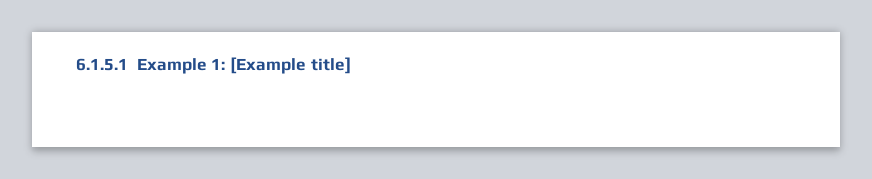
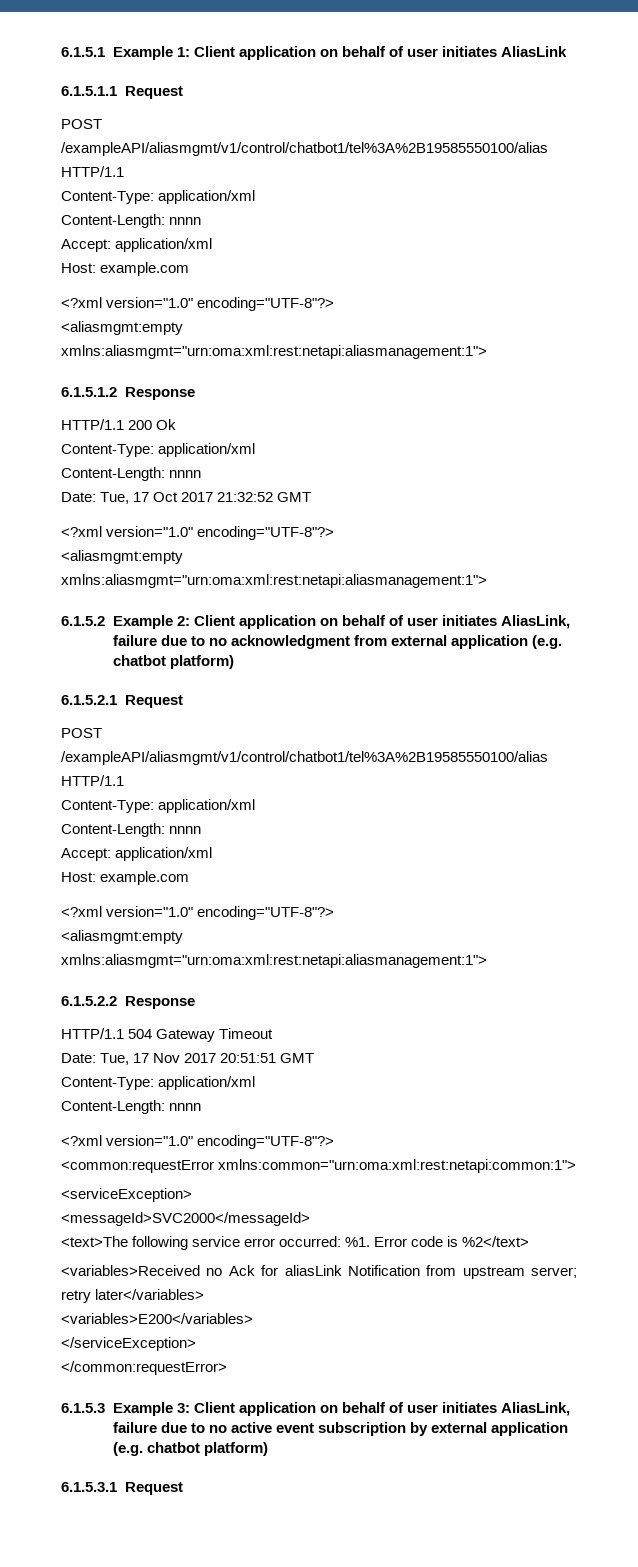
- 6.1.5.1 Example 1: [Example title]
+ 6.1.5.1 Example 1: Client application on behalf of user initiates AliasLink
+ 6.1.5.1.1 Request
+ POST /exampleAPI/aliasmgmt/v1/control/chatbot1/tel%3A%2B19585550100/alias HTTP/1.1
+ Content-Type: application/xml
+ Content-Length: nnnn
+ Accept: application/xml
+ Host: example.com
+ <?xml version="1.0" encoding="UTF-8"?>
+ <aliasmgmt:empty xmlns:aliasmgmt="urn:oma:xml:rest:netapi:aliasmanagement:1">
+ 6.1.5.1.2 Response
+ HTTP/1.1 200 Ok
+ Content-Type: application/xml
+ Content-Length: nnnn
+ Date: Tue, 17 Oct 2017 21:32:52 GMT
+ <?xml version="1.0" encoding="UTF-8"?>
+ <aliasmgmt:empty xmlns:aliasmgmt="urn:oma:xml:rest:netapi:aliasmanagement:1">
+ 6.1.5.2 Example 2: Client application on behalf of user initiates AliasLink, failure due to no acknowledgment from external application (e.g. chatbot platform)
+ 6.1.5.2.1 Request
+ POST /exampleAPI/aliasmgmt/v1/control/chatbot1/tel%3A%2B19585550100/alias HTTP/1.1
+ Content-Type: application/xml
+ Content-Length: nnnn
+ Accept: application/xml
+ Host: example.com
+ <?xml version="1.0" encoding="UTF-8"?>
+ <aliasmgmt:empty xmlns:aliasmgmt="urn:oma:xml:rest:netapi:aliasmanagement:1">
+ 6.1.5.2.2 Response
+ HTTP/1.1 504 Gateway Timeout
+ Date: Tue, 17 Nov 2017 20:51:51 GMT
+ Content-Type: application/xml
+ Content-Length: nnnn
+ <?xml version="1.0" encoding="UTF-8"?>
+ <common:requestError xmlns:common="urn:oma:xml:rest:netapi:common:1">
+ <serviceException>
+ <messageId>SVC2000</messageId>
+ <text>The following service error occurred: %1. Error code is %2</text>
+ <variables>Received no Ack for aliasLink Notification from upstream server; retry later</variables>
+ <variables>E200</variables>
+ </serviceException>
+ </common:requestError>
+ 6.1.5.3 Example 3: Client application on behalf of user initiates AliasLink, failure due to no active event subscription by external application (e.g. chatbot platform)
+ 6.1.5.3.1 Request

